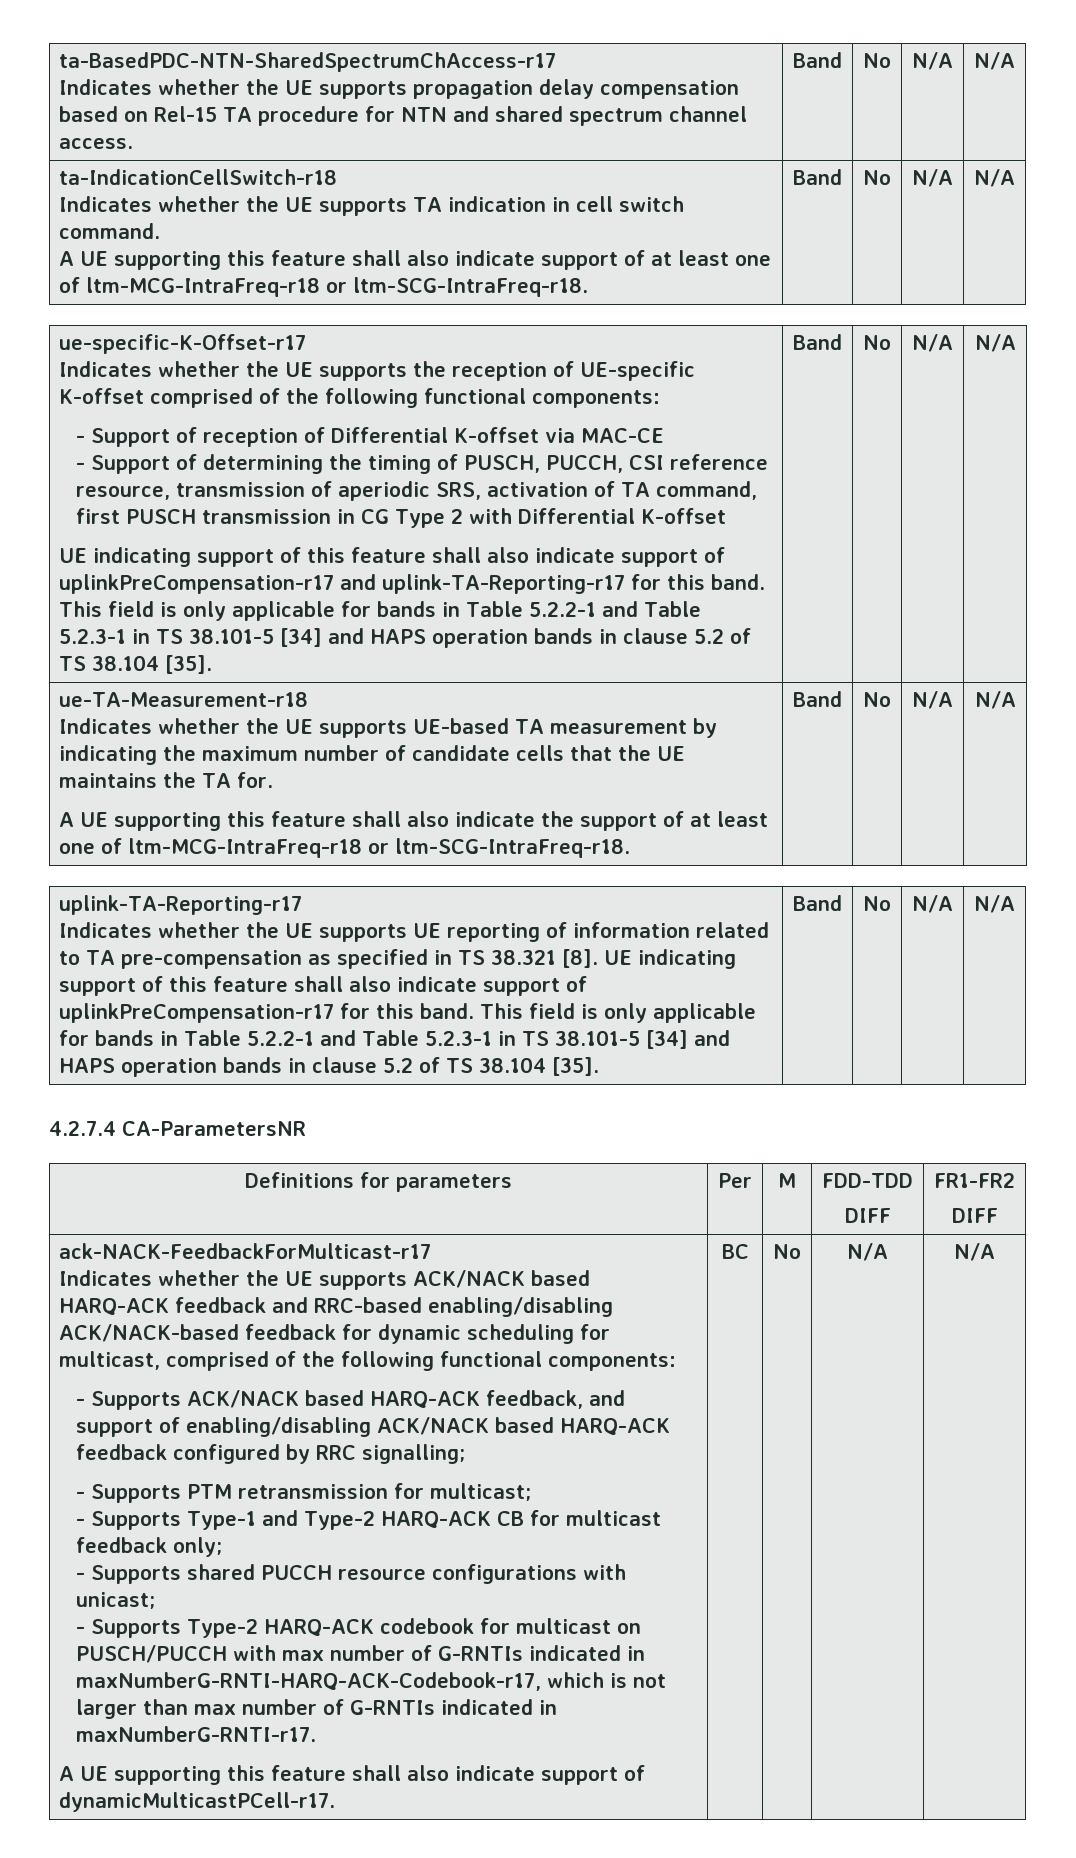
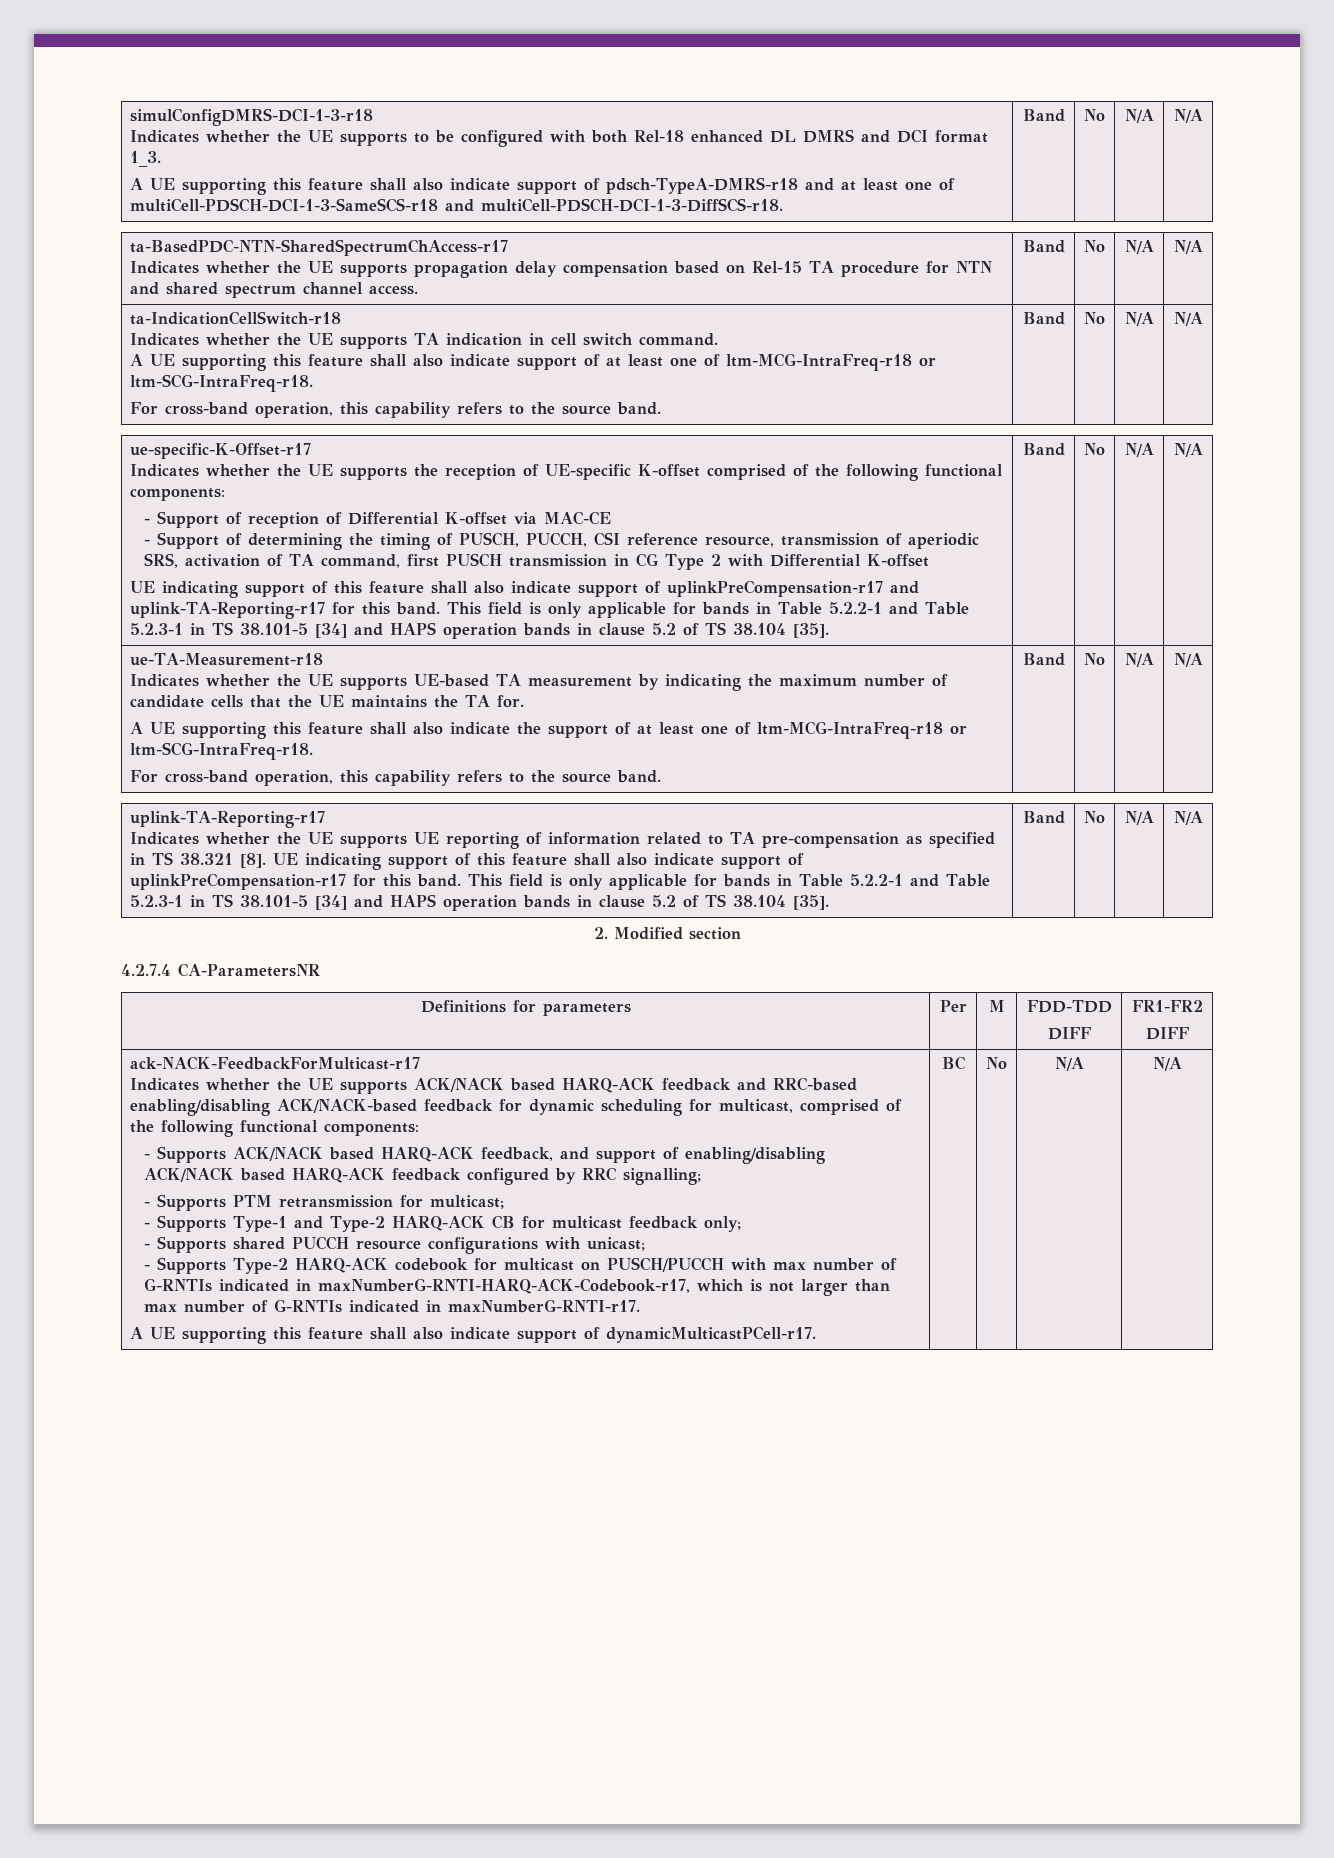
+ simulConfigDMRS-DCI-1-3-r18
+ Indicates whether the UE supports to be configured with both Rel-18 enhanced DL DMRS and DCI format 1_3.
+ A UE supporting this feature shall also indicate support of pdsch-TypeA-DMRS-r18 and at least one of multiCell-PDSCH-DCI-1-3-SameSCS-r18 and multiCell-PDSCH-DCI-1-3-DiffSCS-r18. | Band | No | N/A | N/A
  A UE supporting this feature shall also indicate support of at least one of ltm-MCG-IntraFreq-r18 or ltm-SCG-IntraFreq-r18.
+ For cross-band operation, this capability refers to the source band.
  A UE supporting this feature shall also indicate the support of at least one of ltm-MCG-IntraFreq-r18 or ltm-SCG-IntraFreq-r18.
+ For cross-band operation, this capability refers to the source band.
+ 2. Modified section

